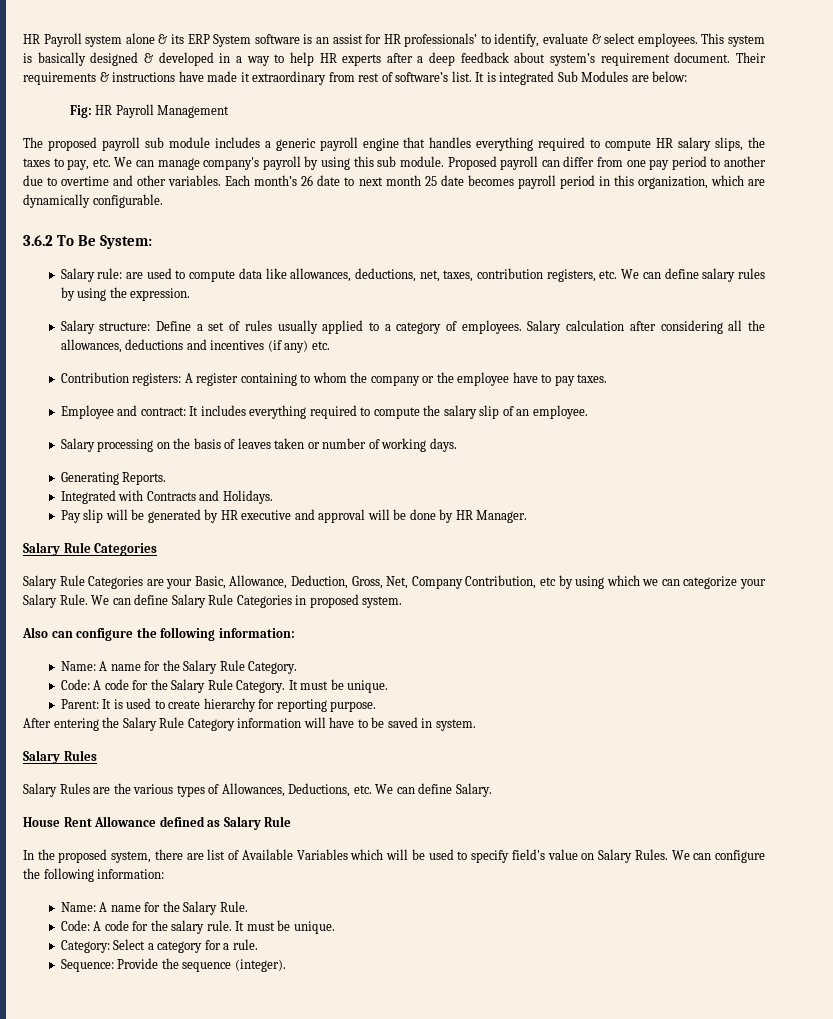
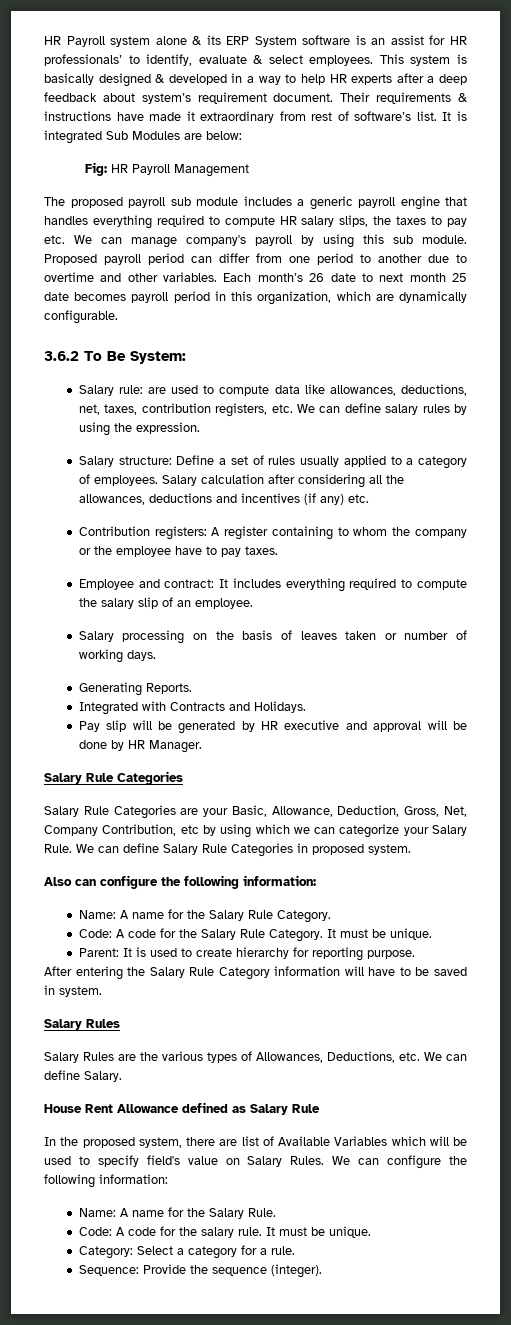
- The proposed payroll sub module includes a generic payroll engine that handles everything required to compute HR salary slips, the taxes to pay, etc. We can manage company's payroll by using this sub module.
+ The proposed payroll sub module includes a generic payroll engine that handles everything required to compute HR salary slips, the taxes to pay etc. We can manage company's payroll by using this sub module.
- Proposed payroll can differ from one pay period to another due to overtime and other variables.
+ Proposed payroll period can differ from one period to another due to overtime and other variables.

